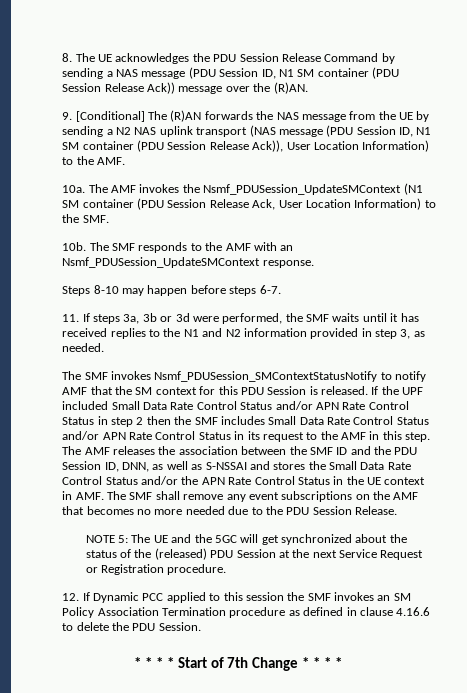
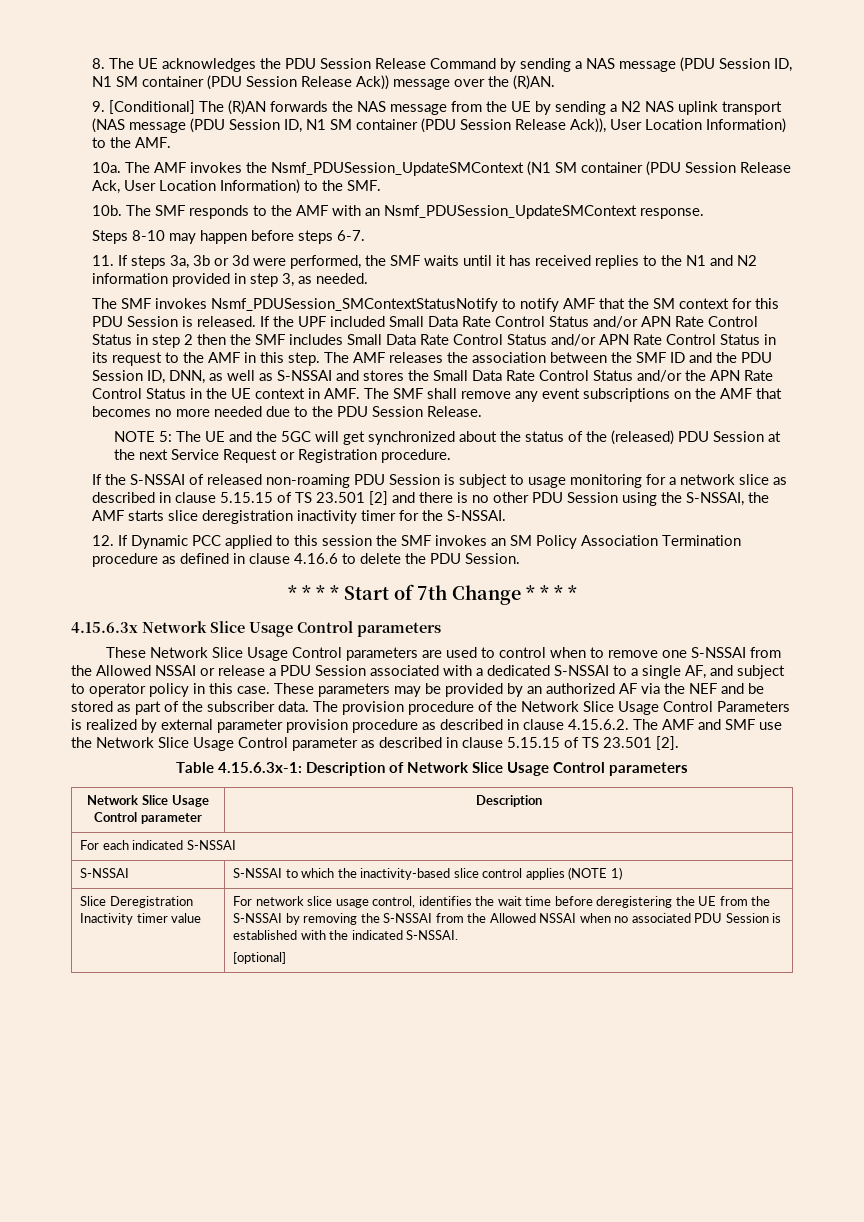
+ If the S-NSSAI of released non-roaming PDU Session is subject to usage monitoring for a network slice as described in clause 5.15.15 of TS 23.501 [2] and there is no other PDU Session using the S-NSSAI, the AMF starts slice deregistration inactivity timer for the S-NSSAI.
+ 4.15.6.3x Network Slice Usage Control parameters
+ These Network Slice Usage Control parameters are used to control when to remove one S-NSSAI from the Allowed NSSAI or release a PDU Session associated with a dedicated S-NSSAI to a single AF, and subject to operator policy in this case. These parameters may be provided by an authorized AF via the NEF and be stored as part of the subscriber data. The provision procedure of the Network Slice Usage Control Parameters is realized by external parameter provision procedure as described in clause 4.15.6.2. The AMF and SMF use the Network Slice Usage Control parameter as described in clause 5.15.15 of TS 23.501 [2].
+ Table 4.15.6.3x-1: Description of Network Slice Usage Control parameters
+ Network Slice Usage Control parameter | Description
+ For each indicated S-NSSAI
+ S-NSSAI | S-NSSAI to which the inactivity-based slice control applies (NOTE 1)
+ Slice Deregistration Inactivity timer value | For network slice usage control, identifies the wait time before deregistering the UE from the S-NSSAI by removing the S-NSSAI from the Allowed NSSAI when no associated PDU Session is established with the indicated S-NSSAI.
+ [optional]

